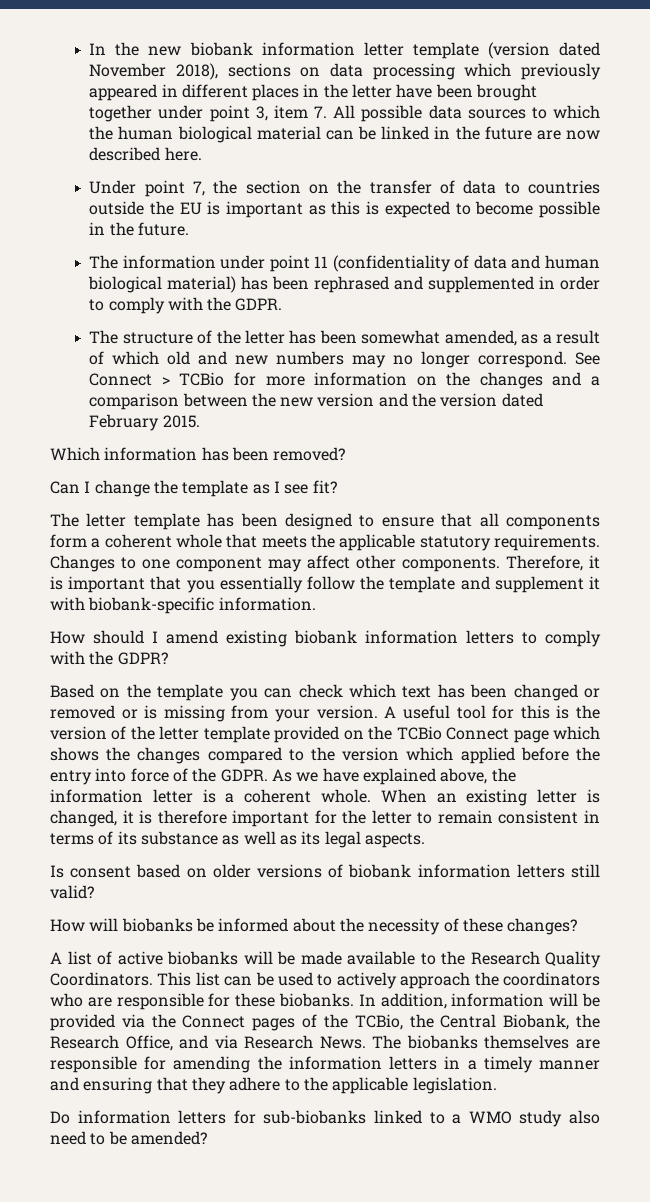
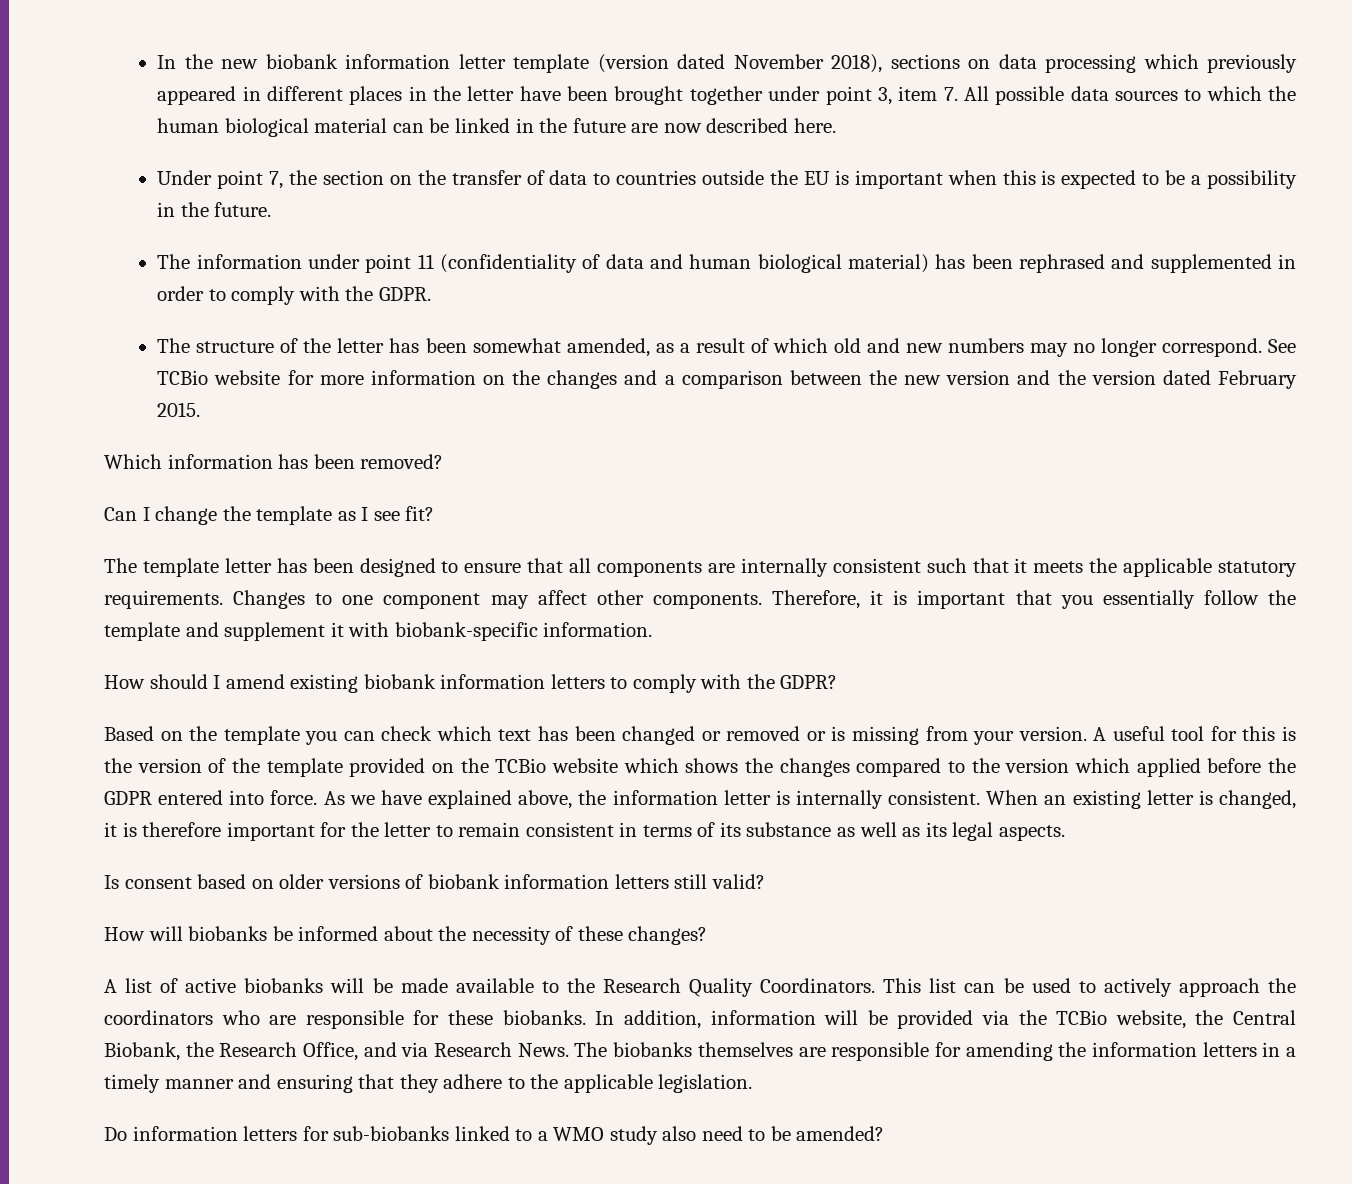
- Under point 7, the section on the transfer of data to countries outside the EU is important as this is expected to become possible in the future.
+ Under point 7, the section on the transfer of data to countries outside the EU is important when this is expected to be a possibility in the future.
- See Connect > TCBio for more information on the changes and a comparison between the new version and the version dated February 2015.
+ See TCBio website for more information on the changes and a comparison between the new version and the version dated February 2015.
- The letter template has been designed to ensure that all components form a coherent whole that meets the applicable statutory requirements.
+ The template letter has been designed to ensure that all components are internally consistent such that it meets the applicable statutory requirements.
- A useful tool for this is the version of the letter template provided on the TCBio Connect page which shows the changes compared to the version which applied before the entry into force of the GDPR.
+ A useful tool for this is the version of the template provided on the TCBio website which shows the changes compared to the version which applied before the GDPR entered into force.
- As we have explained above, the information letter is a coherent whole.
+ As we have explained above, the information letter is internally consistent.
- In addition, information will be provided via the Connect pages of the TCBio, the Central Biobank, the Research Office, and via Research News.
+ In addition, information will be provided via the TCBio website, the Central Biobank, the Research Office, and via Research News.

